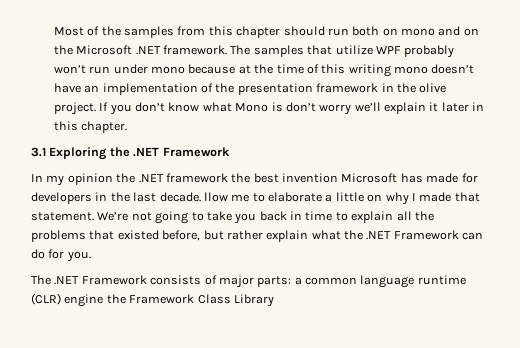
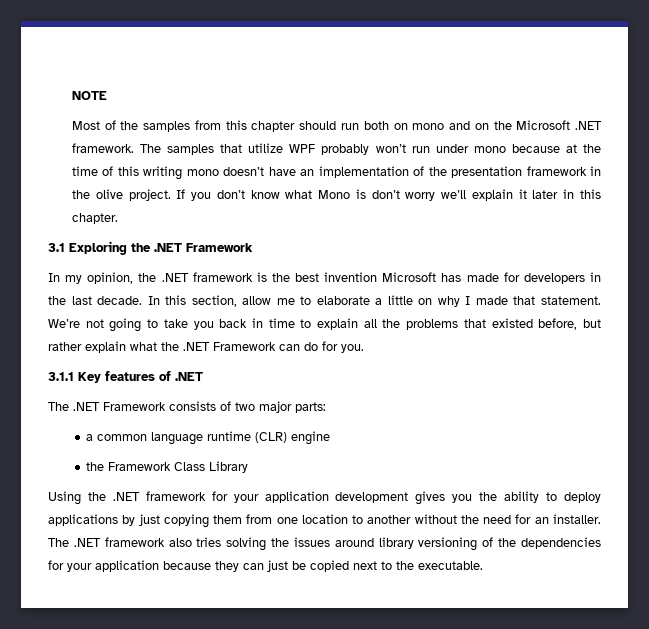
+ NOTE
- In my opinion the .NET framework the best invention Microsoft has made for developers in the last decade. llow me to elaborate a little on why I made that statement.
+ In my opinion, the .NET framework is the best invention Microsoft has made for developers in the last decade. In this section, allow me to elaborate a little on why I made that statement.
+ 3.1.1 Key features of .NET
- The .NET Framework consists of major parts: a common language runtime (CLR) engine the Framework Class Library
+ The .NET Framework consists of two major parts:
+ a common language runtime (CLR) engine
+ the Framework Class Library
+ Using the .NET framework for your application development gives you the ability to deploy applications by just copying them from one location to another without the need for an installer. The .NET framework also tries solving the issues around library versioning of the dependencies for your application because they can just be copied next to the executable.

